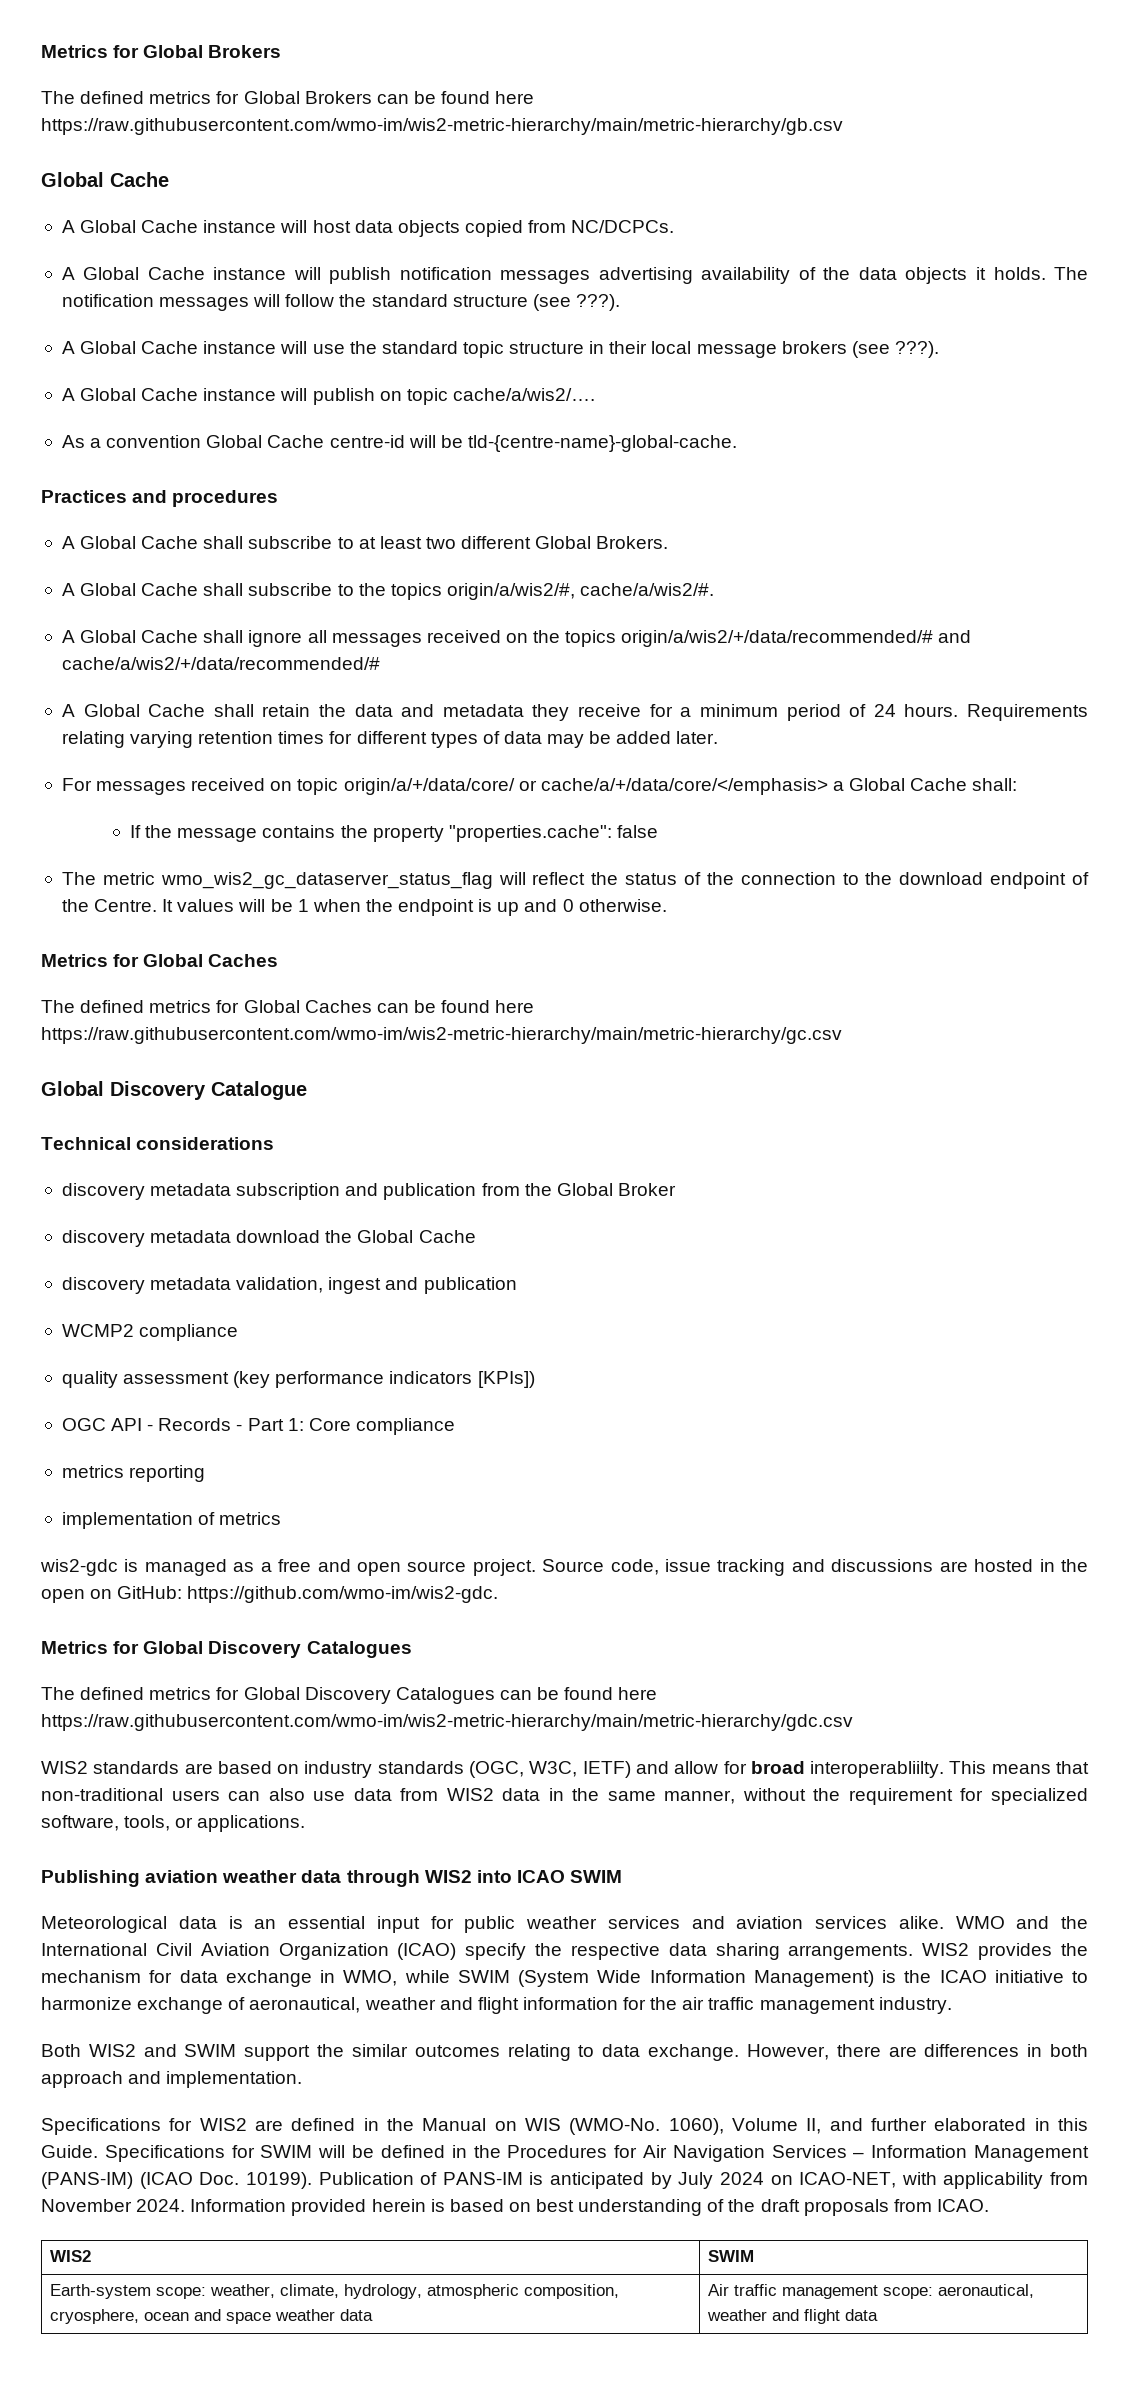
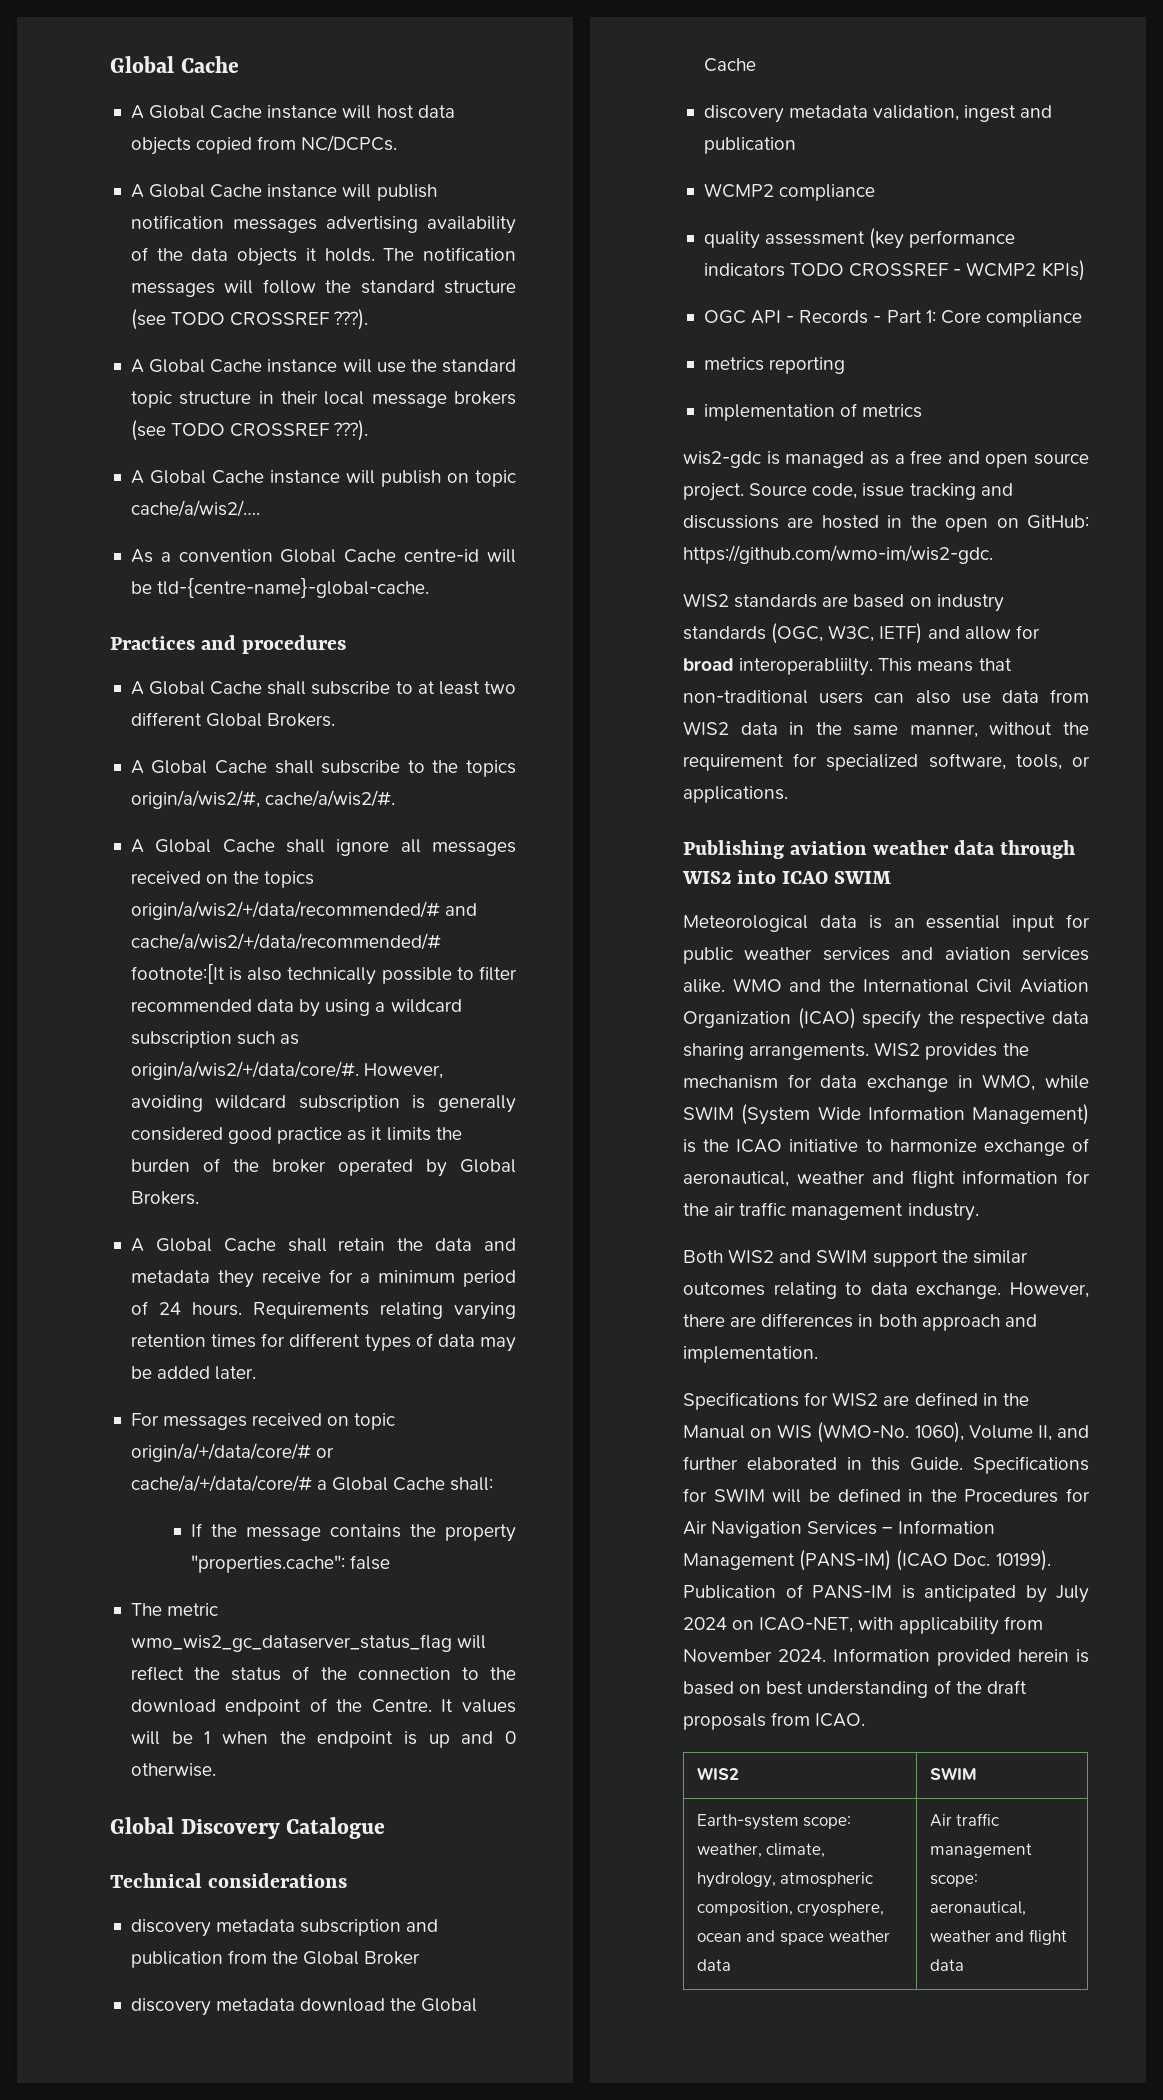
- Metrics for Global Brokers
- The defined metrics for Global Brokers can be found here https://raw.githubusercontent.com/wmo-im/wis2-metric-hierarchy/main/metric-hierarchy/gb.csv
- The notification messages will follow the standard structure (see ???).
+ The notification messages will follow the standard structure (see TODO CROSSREF ???).
- A Global Cache instance will use the standard topic structure in their local message brokers (see ???).
+ A Global Cache instance will use the standard topic structure in their local message brokers (see TODO CROSSREF ???).
- A Global Cache shall ignore all messages received on the topics origin/a/wis2/+/data/recommended/# and cache/a/wis2/+/data/recommended/#
+ A Global Cache shall ignore all messages received on the topics origin/a/wis2/+/data/recommended/# and cache/a/wis2/+/data/recommended/# footnote:[It is also technically possible to filter recommended data by using a wildcard subscription such as origin/a/wis2/+/data/core/#. However, avoiding wildcard subscription is generally considered good practice as it limits the burden of the broker operated by Global Brokers.
- For messages received on topic origin/a/+/data/core/ or cache/a/+/data/core/</emphasis> a Global Cache shall:
+ For messages received on topic origin/a/+/data/core/# or cache/a/+/data/core/# a Global Cache shall:
- Metrics for Global Caches
- The defined metrics for Global Caches can be found here https://raw.githubusercontent.com/wmo-im/wis2-metric-hierarchy/main/metric-hierarchy/gc.csv
- quality assessment (key performance indicators [KPIs])
+ quality assessment (key performance indicators TODO CROSSREF - WCMP2 KPIs)
- Metrics for Global Discovery Catalogues
- The defined metrics for Global Discovery Catalogues can be found here https://raw.githubusercontent.com/wmo-im/wis2-metric-hierarchy/main/metric-hierarchy/gdc.csv

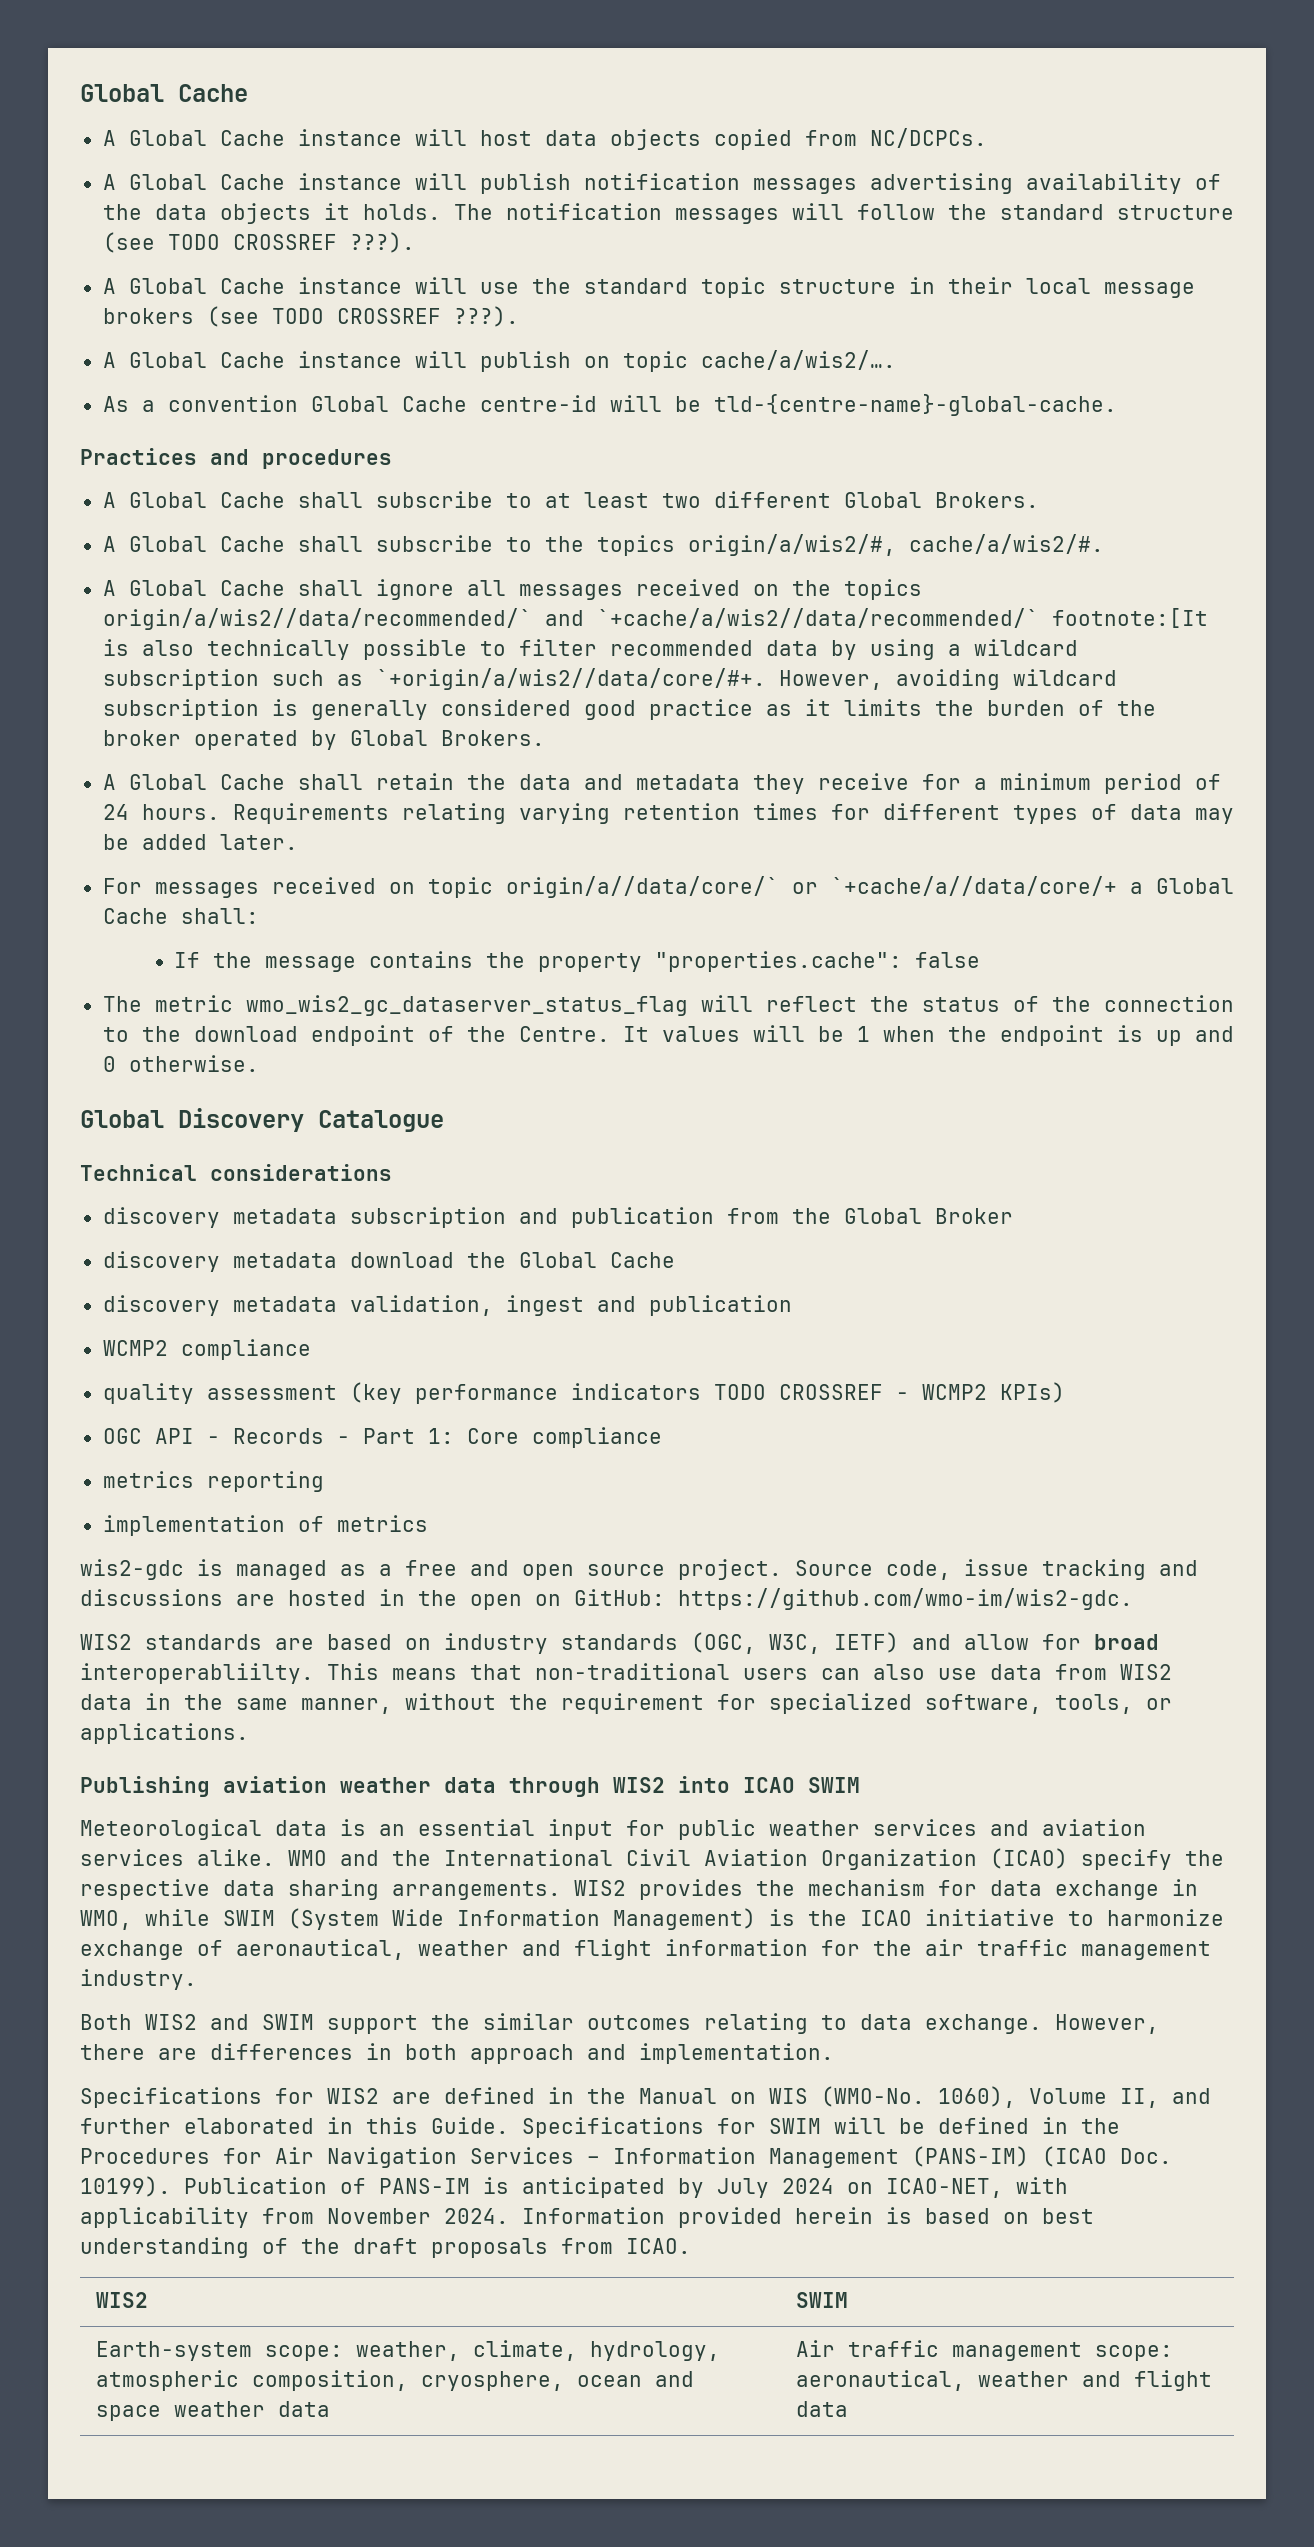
- A Global Cache shall ignore all messages received on the topics origin/a/wis2/+/data/recommended/# and cache/a/wis2/+/data/recommended/# footnote:[It is also technically possible to filter recommended data by using a wildcard subscription such as origin/a/wis2/+/data/core/#.
+ A Global Cache shall ignore all messages received on the topics origin/a/wis2//data/recommended/` and `+cache/a/wis2//data/recommended/` footnote:[It is also technically possible to filter recommended data by using a wildcard subscription such as `+origin/a/wis2//data/core/#+.
- For messages received on topic origin/a/+/data/core/# or cache/a/+/data/core/# a Global Cache shall:
+ For messages received on topic origin/a//data/core/` or `+cache/a//data/core/+ a Global Cache shall:

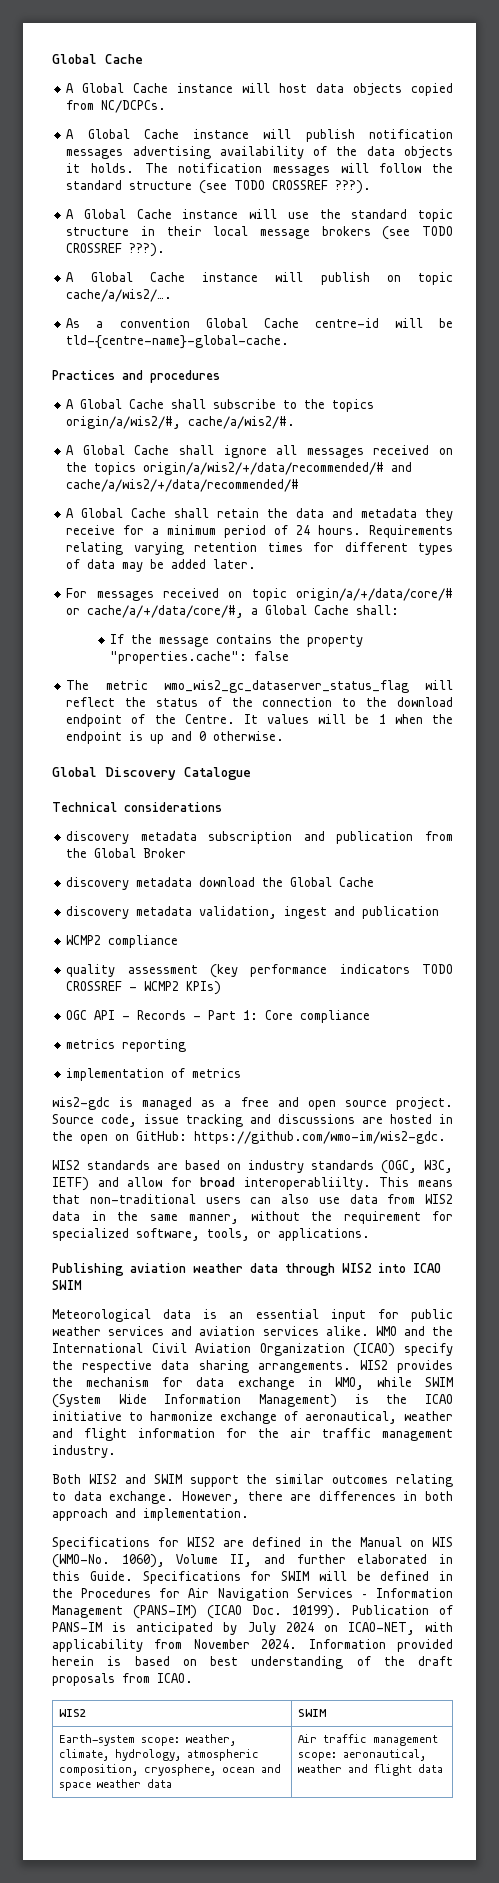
- A Global Cache shall subscribe to at least two different Global Brokers.
- A Global Cache shall ignore all messages received on the topics origin/a/wis2//data/recommended/` and `+cache/a/wis2//data/recommended/` footnote:[It is also technically possible to filter recommended data by using a wildcard subscription such as `+origin/a/wis2//data/core/#+. However, avoiding wildcard subscription is generally considered good practice as it limits the burden of the broker operated by Global Brokers.
+ A Global Cache shall ignore all messages received on the topics origin/a/wis2/+/data/recommended/# and cache/a/wis2/+/data/recommended/#
- For messages received on topic origin/a//data/core/` or `+cache/a//data/core/+ a Global Cache shall:
+ For messages received on topic origin/a/+/data/core/# or cache/a/+/data/core/#, a Global Cache shall:

